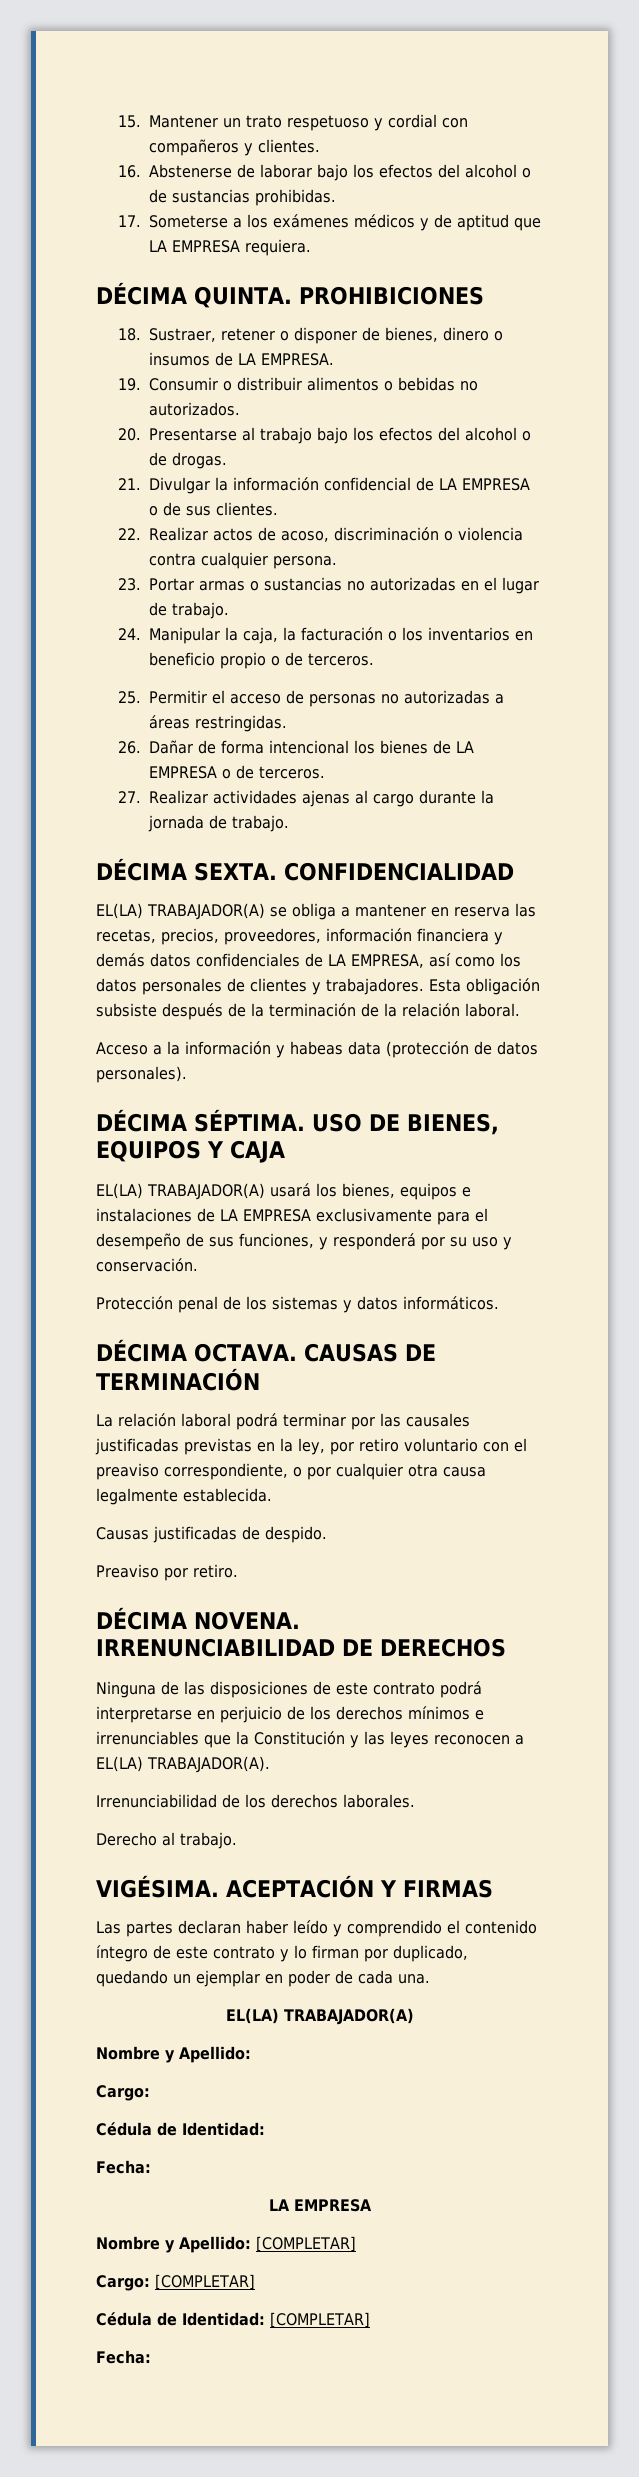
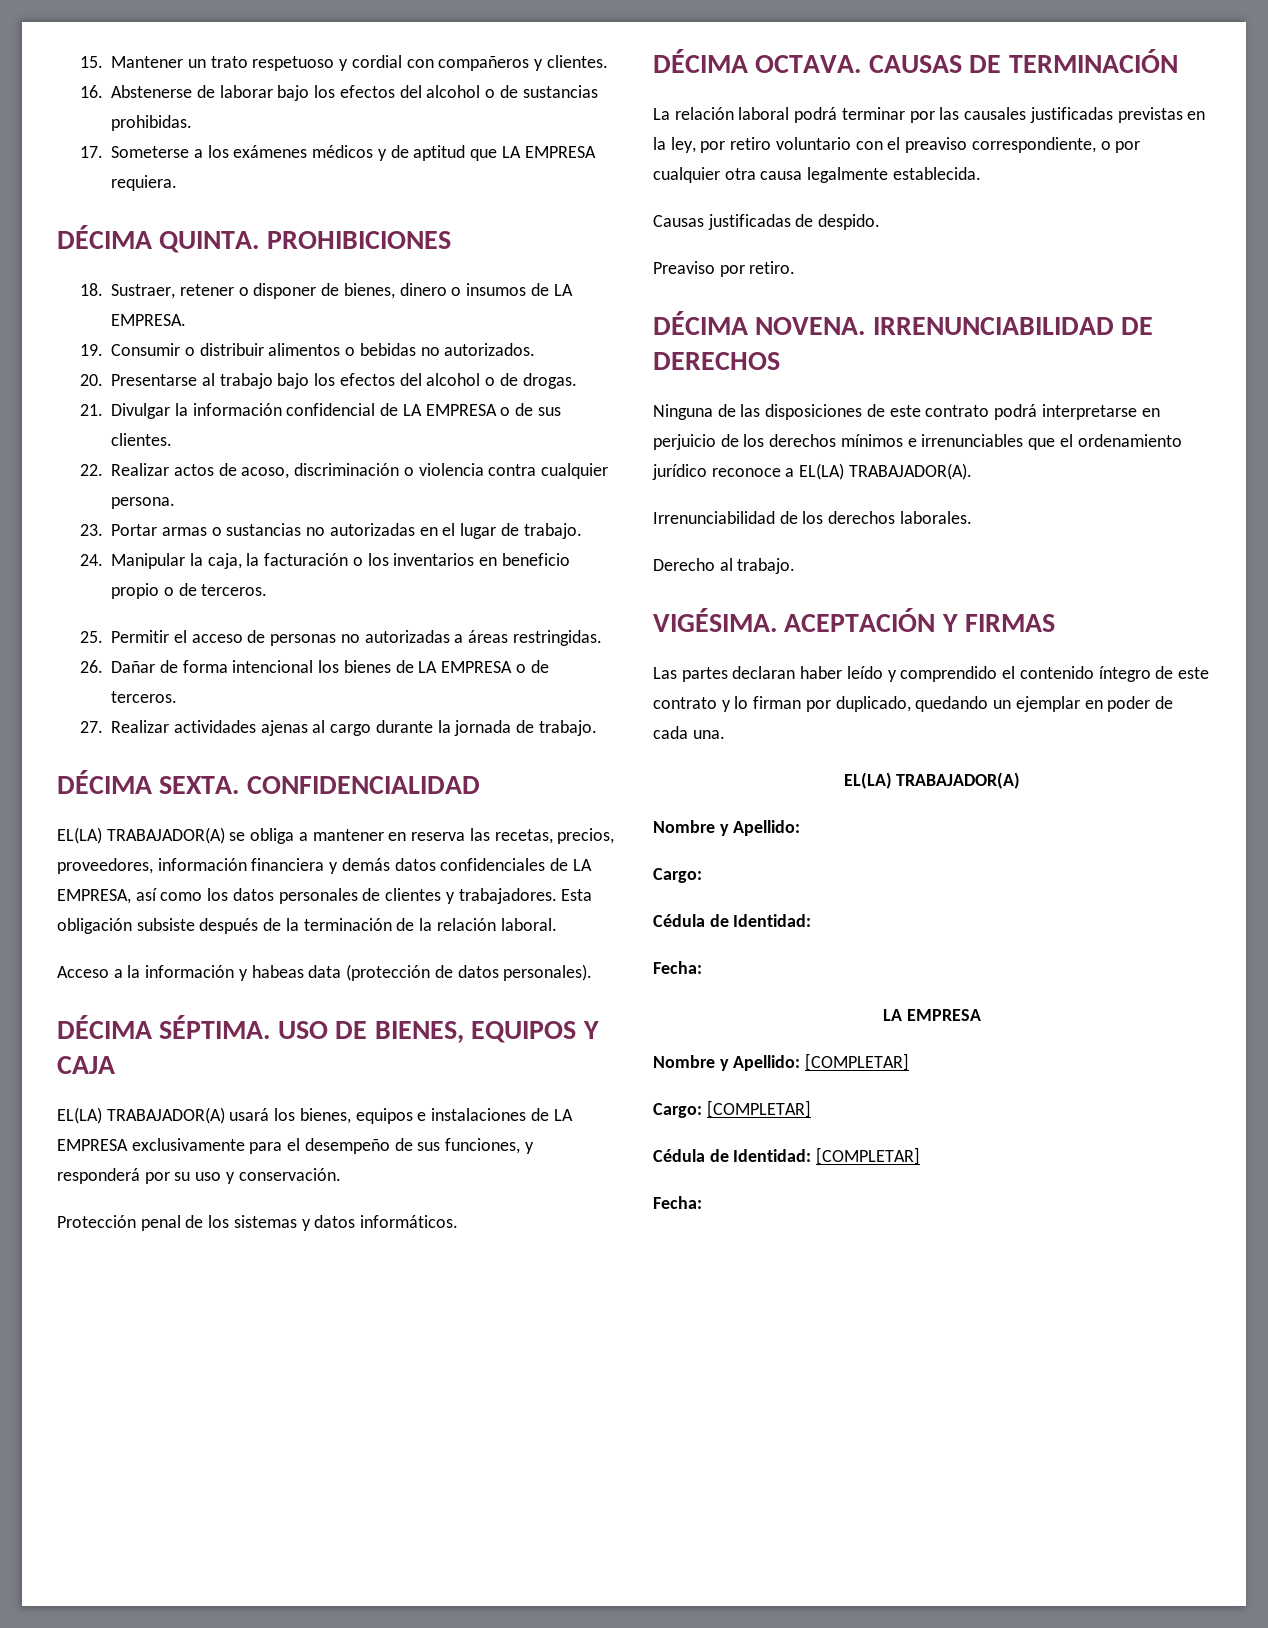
- Ninguna de las disposiciones de este contrato podrá interpretarse en perjuicio de los derechos mínimos e irrenunciables que la Constitución y las leyes reconocen a EL(LA) TRABAJADOR(A).
+ Ninguna de las disposiciones de este contrato podrá interpretarse en perjuicio de los derechos mínimos e irrenunciables que el ordenamiento jurídico reconoce a EL(LA) TRABAJADOR(A).

